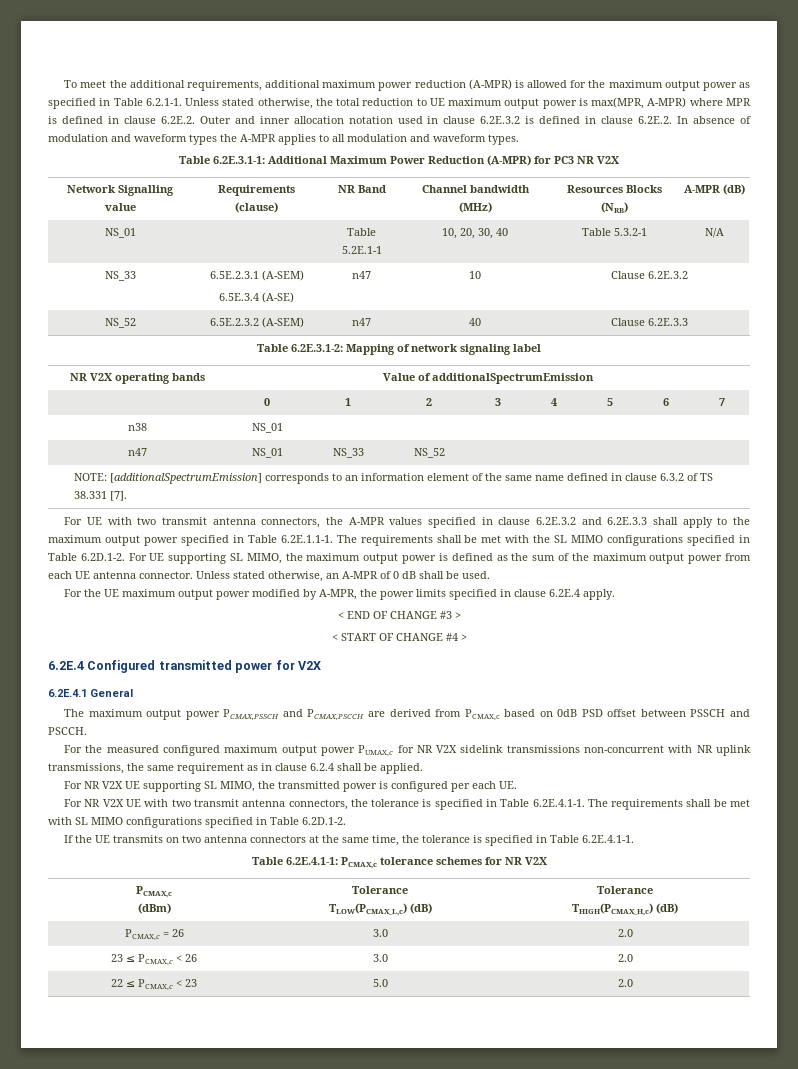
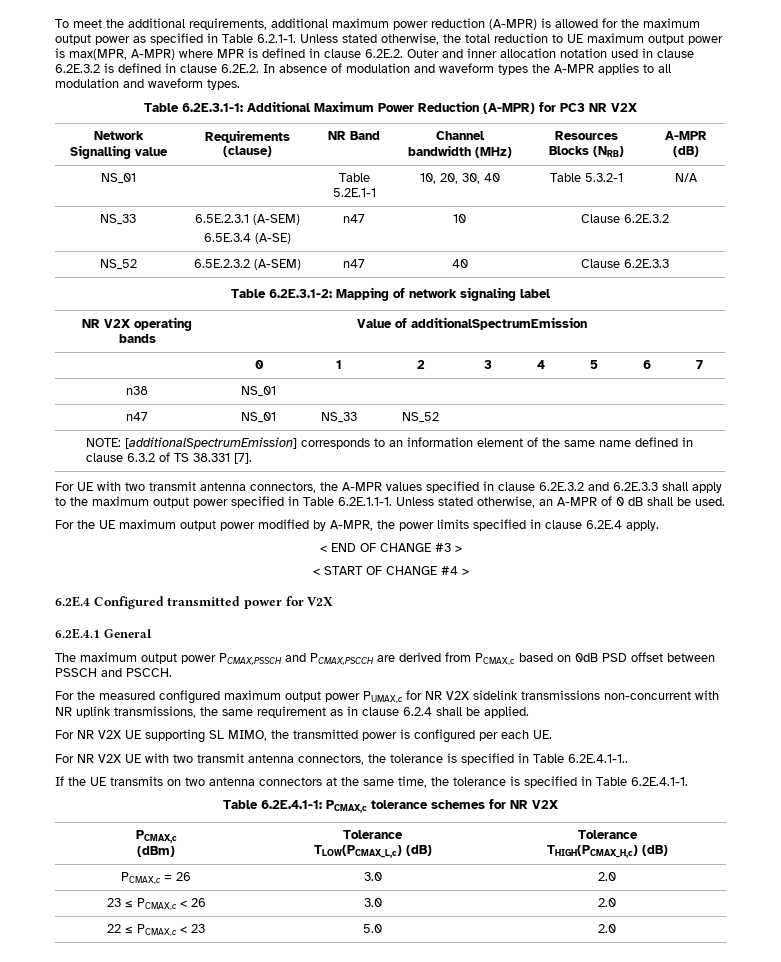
- For UE with two transmit antenna connectors, the A-MPR values specified in clause 6.2E.3.2 and 6.2E.3.3 shall apply to the maximum output power specified in Table 6.2E.1.1-1. The requirements shall be met with the SL MIMO configurations specified in Table 6.2D.1-2. For UE supporting SL MIMO, the maximum output power is defined as the sum of the maximum output power from each UE antenna connector. Unless stated otherwise, an A-MPR of 0 dB shall be used.
+ For UE with two transmit antenna connectors, the A-MPR values specified in clause 6.2E.3.2 and 6.2E.3.3 shall apply to the maximum output power specified in Table 6.2E.1.1-1. Unless stated otherwise, an A-MPR of 0 dB shall be used.
- For NR V2X UE with two transmit antenna connectors, the tolerance is specified in Table 6.2E.4.1-1. The requirements shall be met with SL MIMO configurations specified in Table 6.2D.1-2.
+ For NR V2X UE with two transmit antenna connectors, the tolerance is specified in Table 6.2E.4.1-1..

